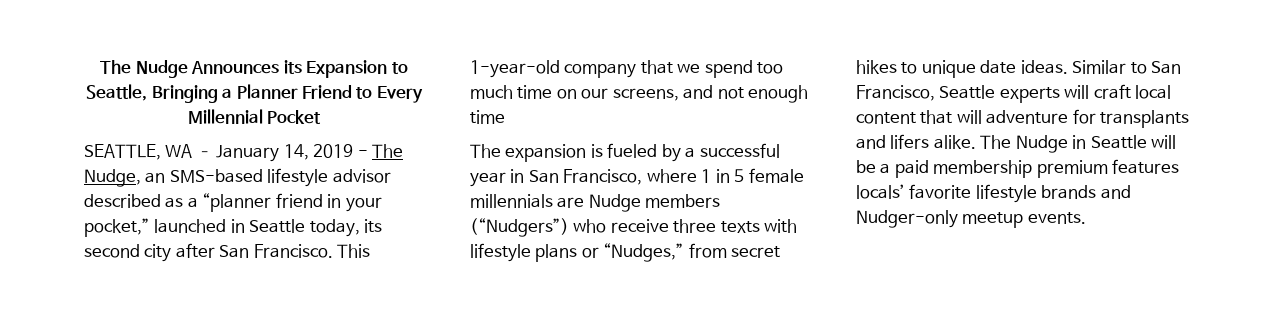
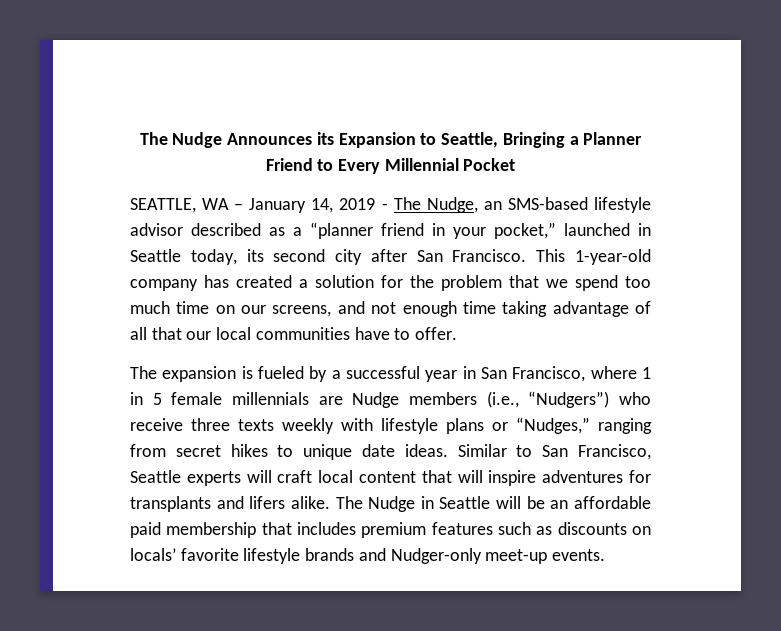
- This 1-year-old company that we spend too much time on our screens, and not enough time
+ This 1-year-old company has created a solution for the problem that we spend too much time on our screens, and not enough time taking advantage of all that our local communities have to offer.
- The expansion is fueled by a successful year in San Francisco, where 1 in 5 female millennials are Nudge members (“Nudgers”) who receive three texts with lifestyle plans or “Nudges,” from secret hikes to unique date ideas.
+ The expansion is fueled by a successful year in San Francisco, where 1 in 5 female millennials are Nudge members (i.e., “Nudgers”) who receive three texts weekly with lifestyle plans or “Nudges,” ranging from secret hikes to unique date ideas.
- Similar to San Francisco, Seattle experts will craft local content that will adventure for transplants and lifers alike.
+ Similar to San Francisco, Seattle experts will craft local content that will inspire adventures for transplants and lifers alike.
- The Nudge in Seattle will be a paid membership premium features locals’ favorite lifestyle brands and Nudger-only meetup events.
+ The Nudge in Seattle will be an affordable paid membership that includes premium features such as discounts on locals’ favorite lifestyle brands and Nudger-only meet-up events.

